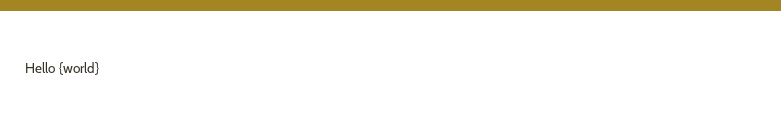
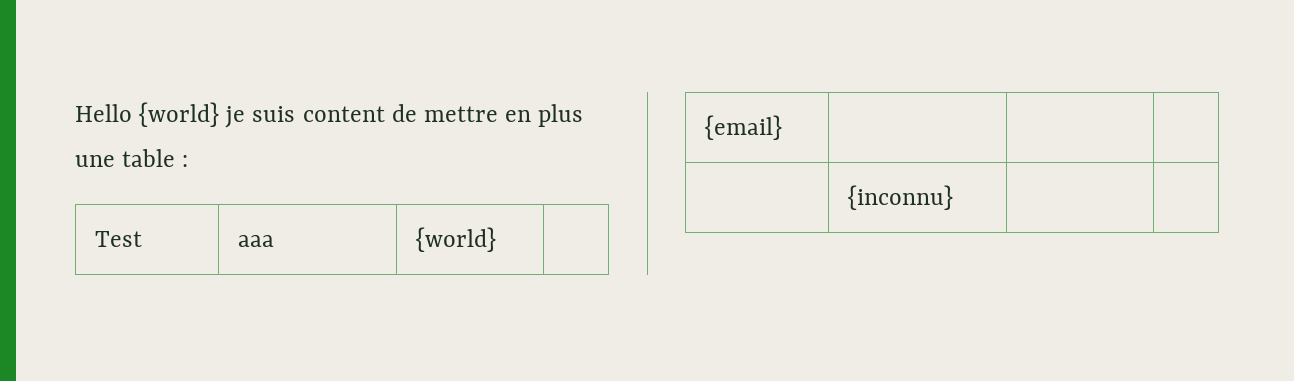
- Hello {world}
+ Hello {world} je suis content de mettre en plus une table :
+ Test | aaa | {world} |
+ {email} | | |
+ | {inconnu} | |

